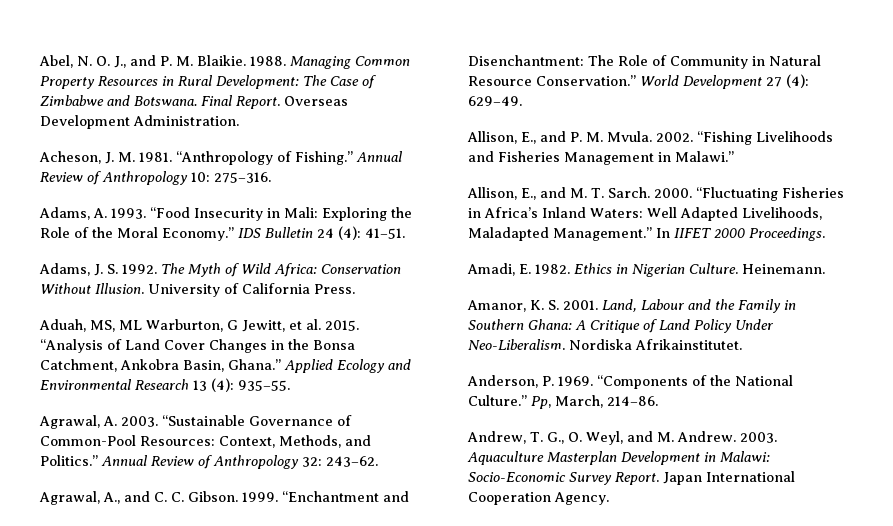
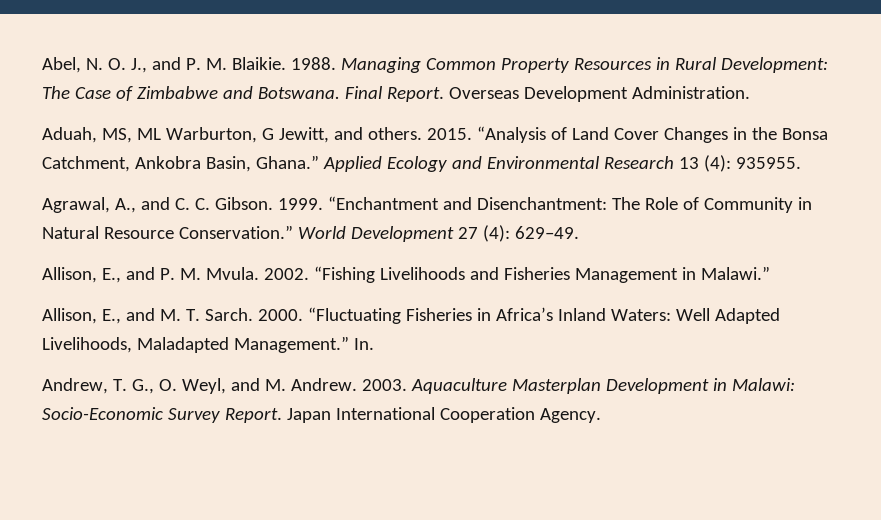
- Acheson, J. M. 1981. “Anthropology of Fishing.” Annual Review of Anthropology 10: 275–316.
- Adams, A. 1993. “Food Insecurity in Mali: Exploring the Role of the Moral Economy.” IDS Bulletin 24 (4): 41–51.
- Adams, J. S. 1992. The Myth of Wild Africa: Conservation Without Illusion. University of California Press.
- Aduah, MS, ML Warburton, G Jewitt, et al. 2015.
+ Aduah, MS, ML Warburton, G Jewitt, and others. 2015.
- Applied Ecology and Environmental Research 13 (4): 935–55.
- Agrawal, A. 2003. “Sustainable Governance of Common-Pool Resources: Context, Methods, and Politics.” Annual Review of Anthropology 32: 243–62.
+ Applied Ecology and Environmental Research 13 (4): 935955.
- In IIFET 2000 Proceedings.
- Amadi, E. 1982. Ethics in Nigerian Culture. Heinemann.
- Amanor, K. S. 2001. Land, Labour and the Family in Southern Ghana: A Critique of Land Policy Under Neo-Liberalism. Nordiska Afrikainstitutet.
- Anderson, P. 1969. “Components of the National Culture.” Pp, March, 214–86.
+ In.

